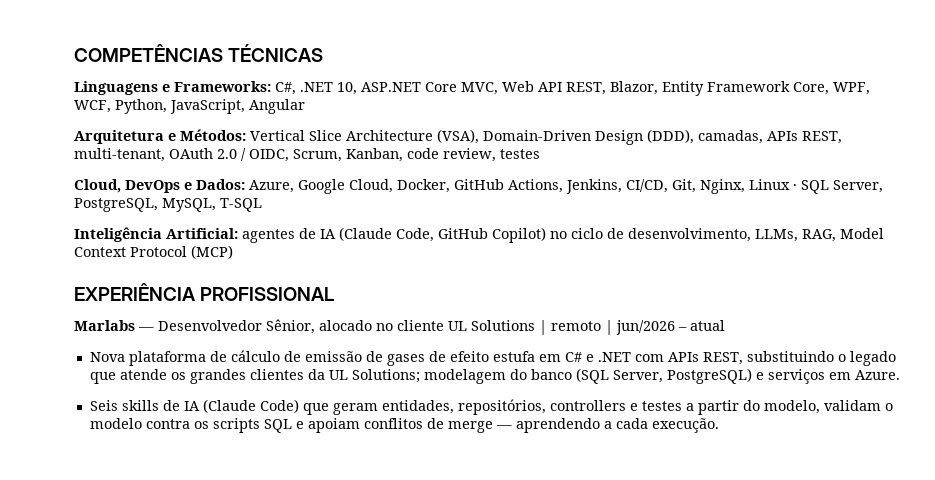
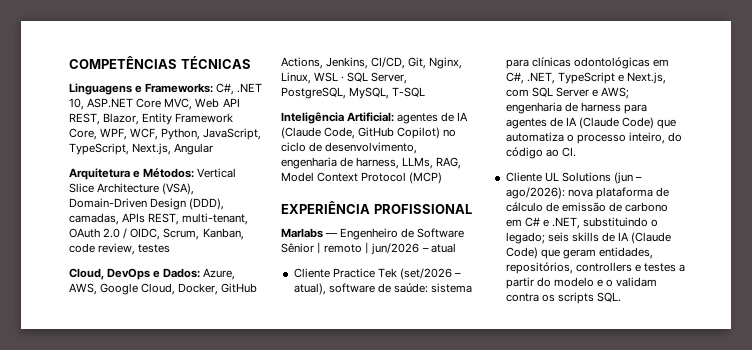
- Linguagens e Frameworks: C#, .NET 10, ASP.NET Core MVC, Web API REST, Blazor, Entity Framework Core, WPF, WCF, Python, JavaScript, Angular
+ Linguagens e Frameworks: C#, .NET 10, ASP.NET Core MVC, Web API REST, Blazor, Entity Framework Core, WPF, WCF, Python, JavaScript, TypeScript, Next.js, Angular
- Cloud, DevOps e Dados: Azure, Google Cloud, Docker, GitHub Actions, Jenkins, CI/CD, Git, Nginx, Linux · SQL Server, PostgreSQL, MySQL, T-SQL
+ Cloud, DevOps e Dados: Azure, AWS, Google Cloud, Docker, GitHub Actions, Jenkins, CI/CD, Git, Nginx, Linux, WSL · SQL Server, PostgreSQL, MySQL, T-SQL
- Inteligência Artificial: agentes de IA (Claude Code, GitHub Copilot) no ciclo de desenvolvimento, LLMs, RAG, Model Context Protocol (MCP)
+ Inteligência Artificial: agentes de IA (Claude Code, GitHub Copilot) no ciclo de desenvolvimento, engenharia de harness, LLMs, RAG, Model Context Protocol (MCP)
- Marlabs — Desenvolvedor Sênior, alocado no cliente UL Solutions | remoto | jun/2026 – atual
+ Marlabs — Engenheiro de Software Sênior | remoto | jun/2026 – atual
- Nova plataforma de cálculo de emissão de gases de efeito estufa em C# e .NET com APIs REST, substituindo o legado que atende os grandes clientes da UL Solutions; modelagem do banco (SQL Server, PostgreSQL) e serviços em Azure.
- Seis skills de IA (Claude Code) que geram entidades, repositórios, controllers e testes a partir do modelo, validam o modelo contra os scripts SQL e apoiam conflitos de merge — aprendendo a cada execução.
+ Cliente Practice Tek (set/2026 – atual), software de saúde: sistema para clínicas odontológicas em C#, .NET, TypeScript e Next.js, com SQL Server e AWS; engenharia de harness para agentes de IA (Claude Code) que automatiza o processo inteiro, do código ao CI.
+ Cliente UL Solutions (jun – ago/2026): nova plataforma de cálculo de emissão de carbono em C# e .NET, substituindo o legado; seis skills de IA (Claude Code) que geram entidades, repositórios, controllers e testes a partir do modelo e o validam contra os scripts SQL.

